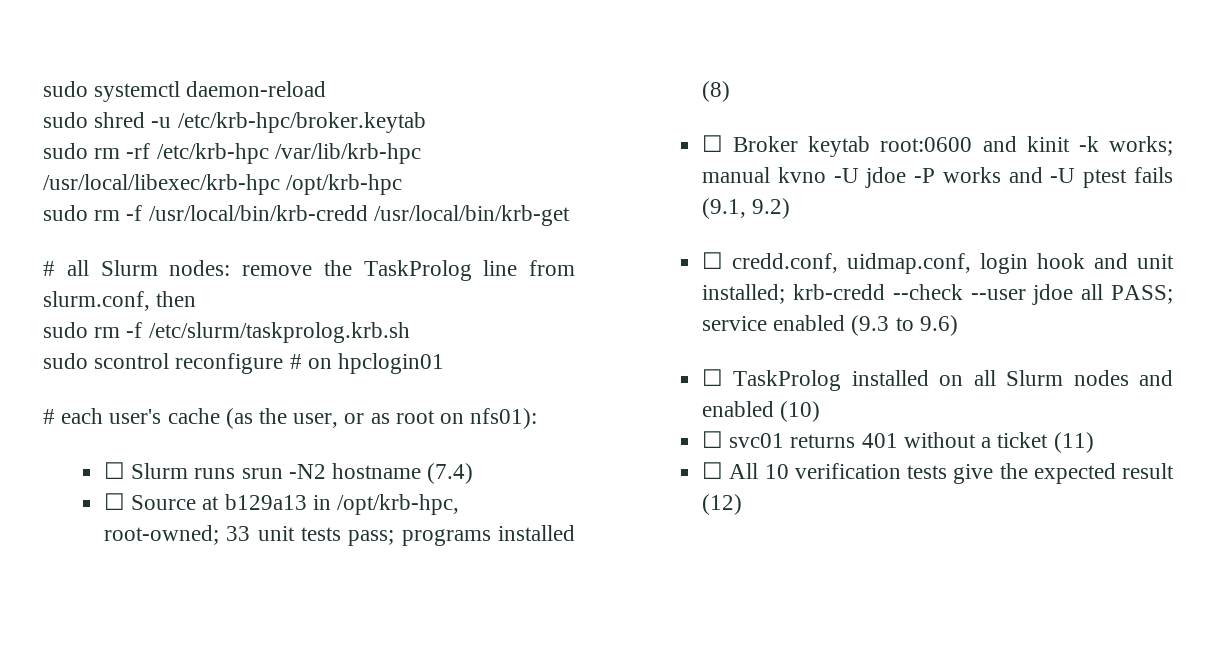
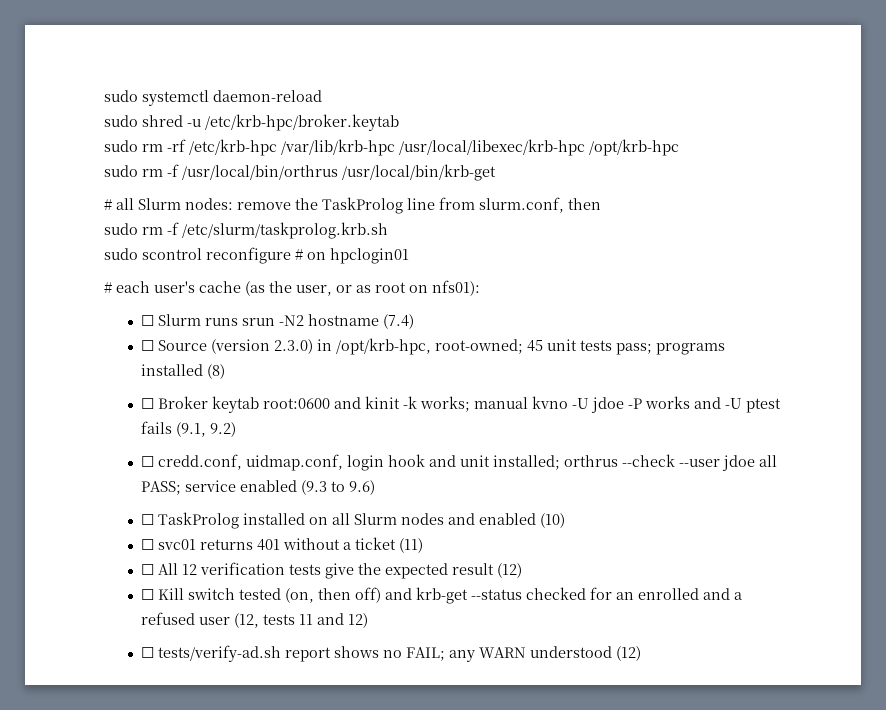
- sudo rm -f /usr/local/bin/krb-credd /usr/local/bin/krb-get
+ sudo rm -f /usr/local/bin/orthrus /usr/local/bin/krb-get
- ☐ Source at b129a13 in /opt/krb-hpc, root-owned; 33 unit tests pass; programs installed (8)
+ ☐ Source (version 2.3.0) in /opt/krb-hpc, root-owned; 45 unit tests pass; programs installed (8)
- ☐ credd.conf, uidmap.conf, login hook and unit installed; krb-credd --check --user jdoe all PASS; service enabled (9.3 to 9.6)
+ ☐ credd.conf, uidmap.conf, login hook and unit installed; orthrus --check --user jdoe all PASS; service enabled (9.3 to 9.6)
- ☐ All 10 verification tests give the expected result (12)
+ ☐ All 12 verification tests give the expected result (12)
+ ☐ Kill switch tested (on, then off) and krb-get --status checked for an enrolled and a refused user (12, tests 11 and 12)
+ ☐ tests/verify-ad.sh report shows no FAIL; any WARN understood (12)

